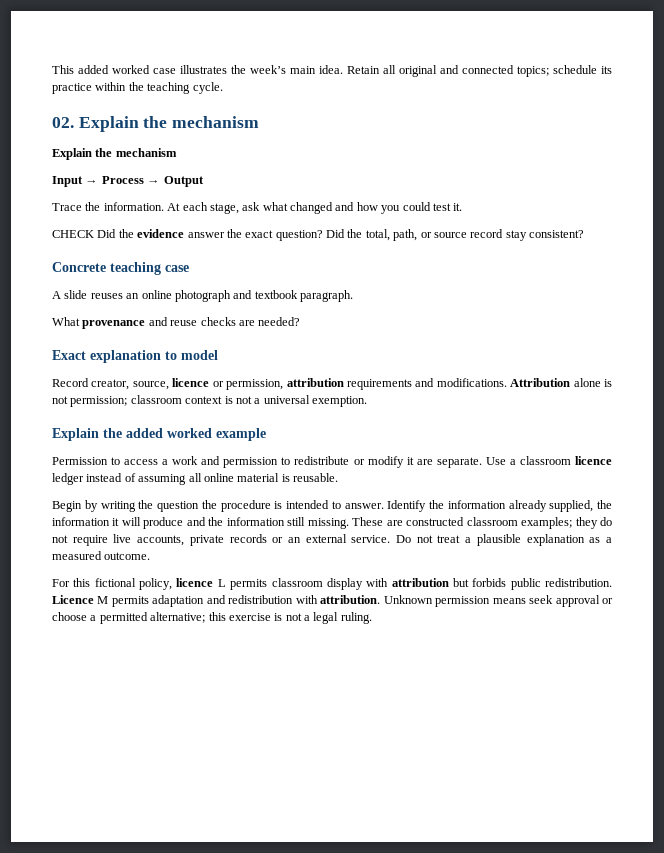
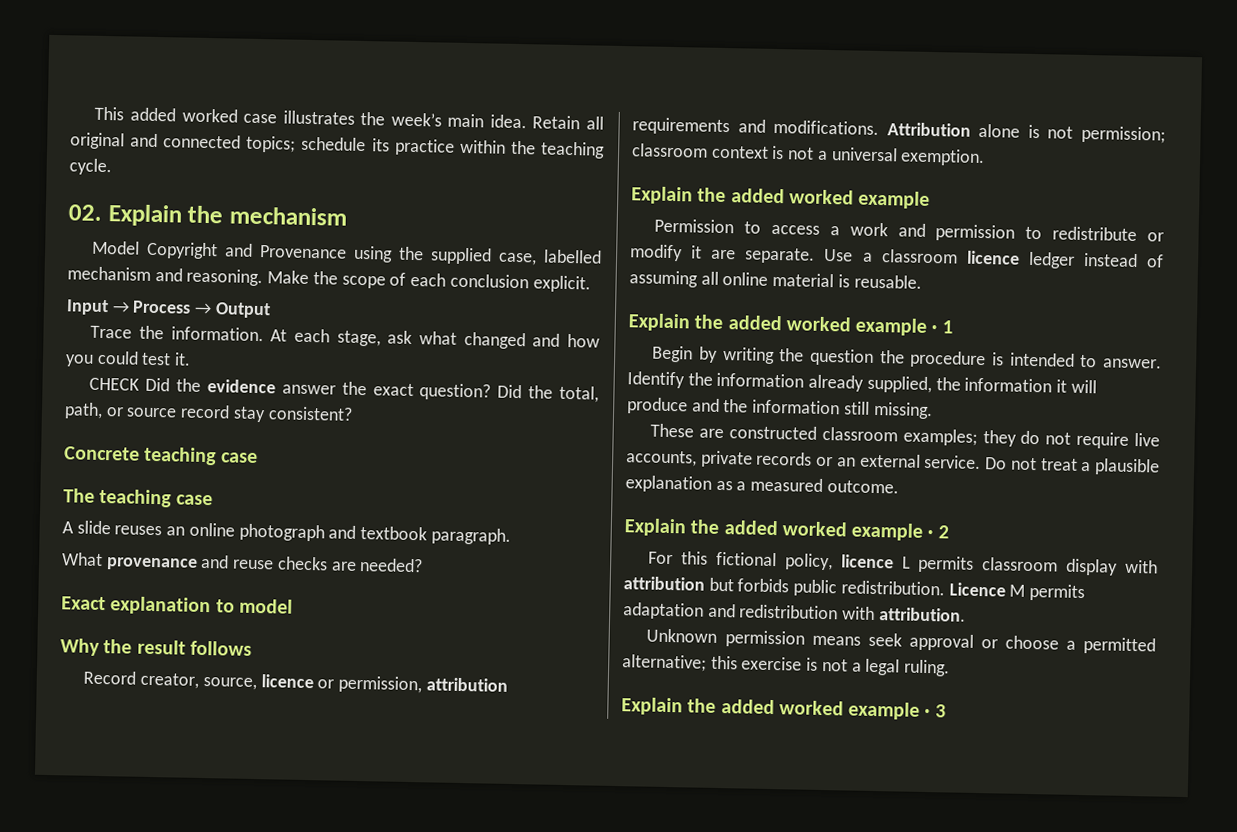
  02. Explain the mechanism
- Explain the mechanism
+ Model Copyright and Provenance using the supplied case, labelled mechanism and reasoning. Make the scope of each conclusion explicit.
+ The teaching case
+ Why the result follows
+ Explain the added worked example · 1
- Identify the information already supplied, the information it will produce and the information still missing. These are constructed classroom examples; they do not require live accounts, private records or an external service.
+ Identify the information already supplied, the information it will produce and the information still missing.
+ These are constructed classroom examples; they do not require live accounts, private records or an external service.
+ Explain the added worked example · 2
- Licence M permits adaptation and redistribution with attribution. Unknown permission means seek approval or choose a permitted alternative; this exercise is not a legal ruling.
+ Licence M permits adaptation and redistribution with attribution.
+ Unknown permission means seek approval or choose a permitted alternative; this exercise is not a legal ruling.
+ Explain the added worked example · 3

